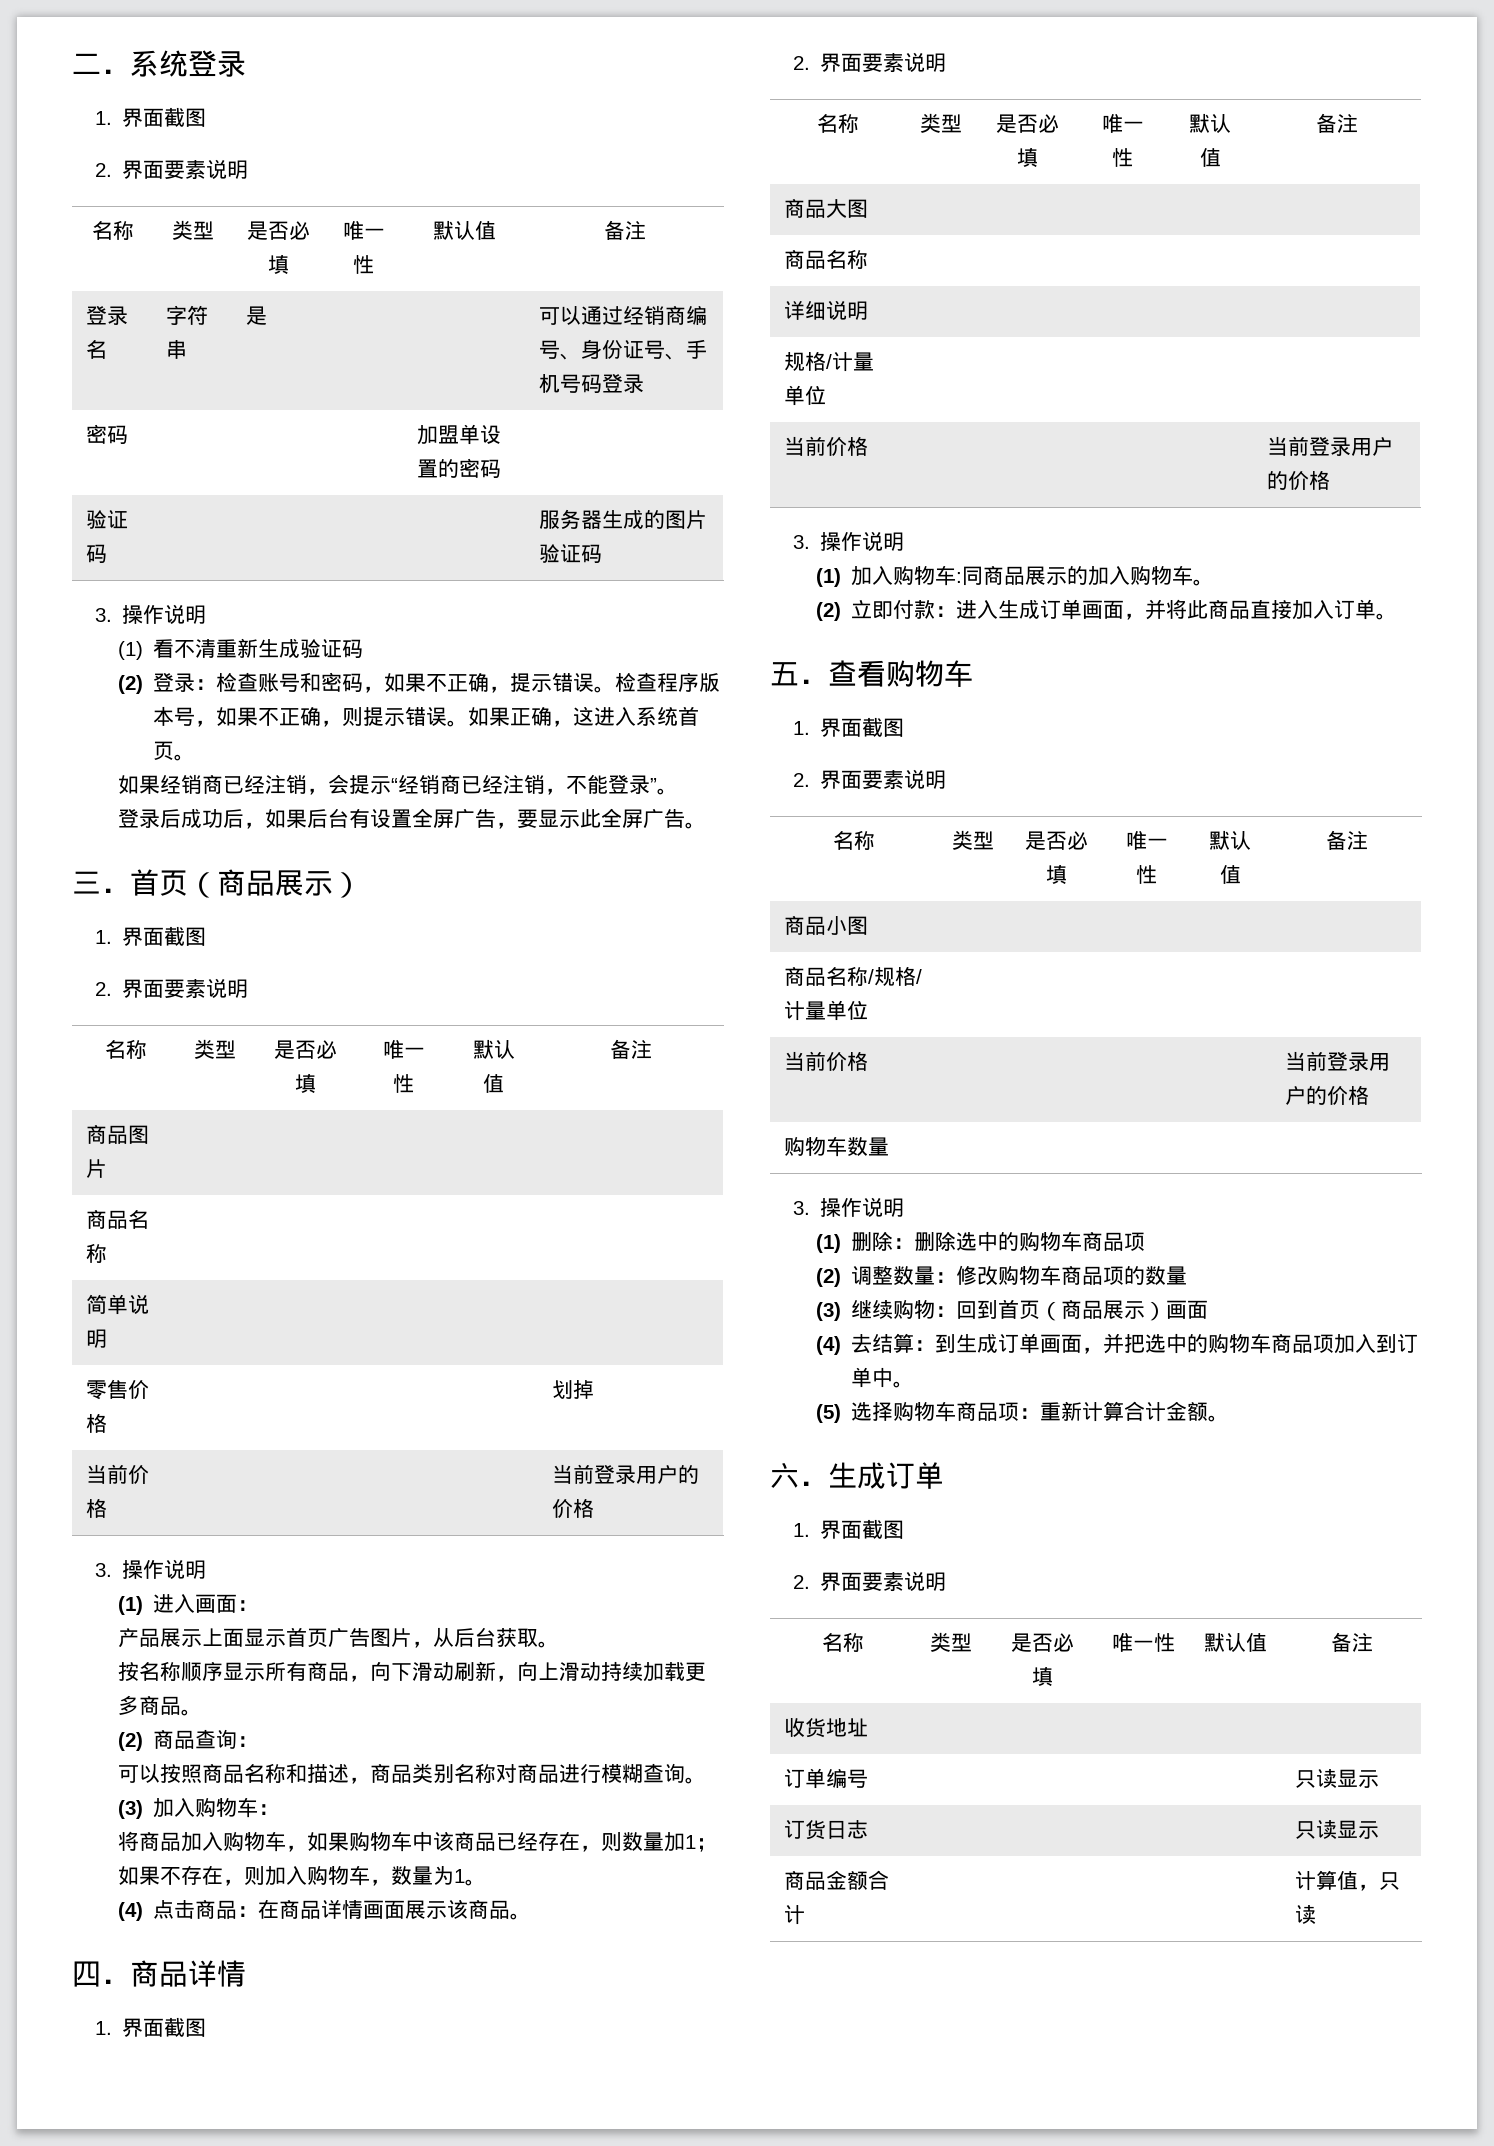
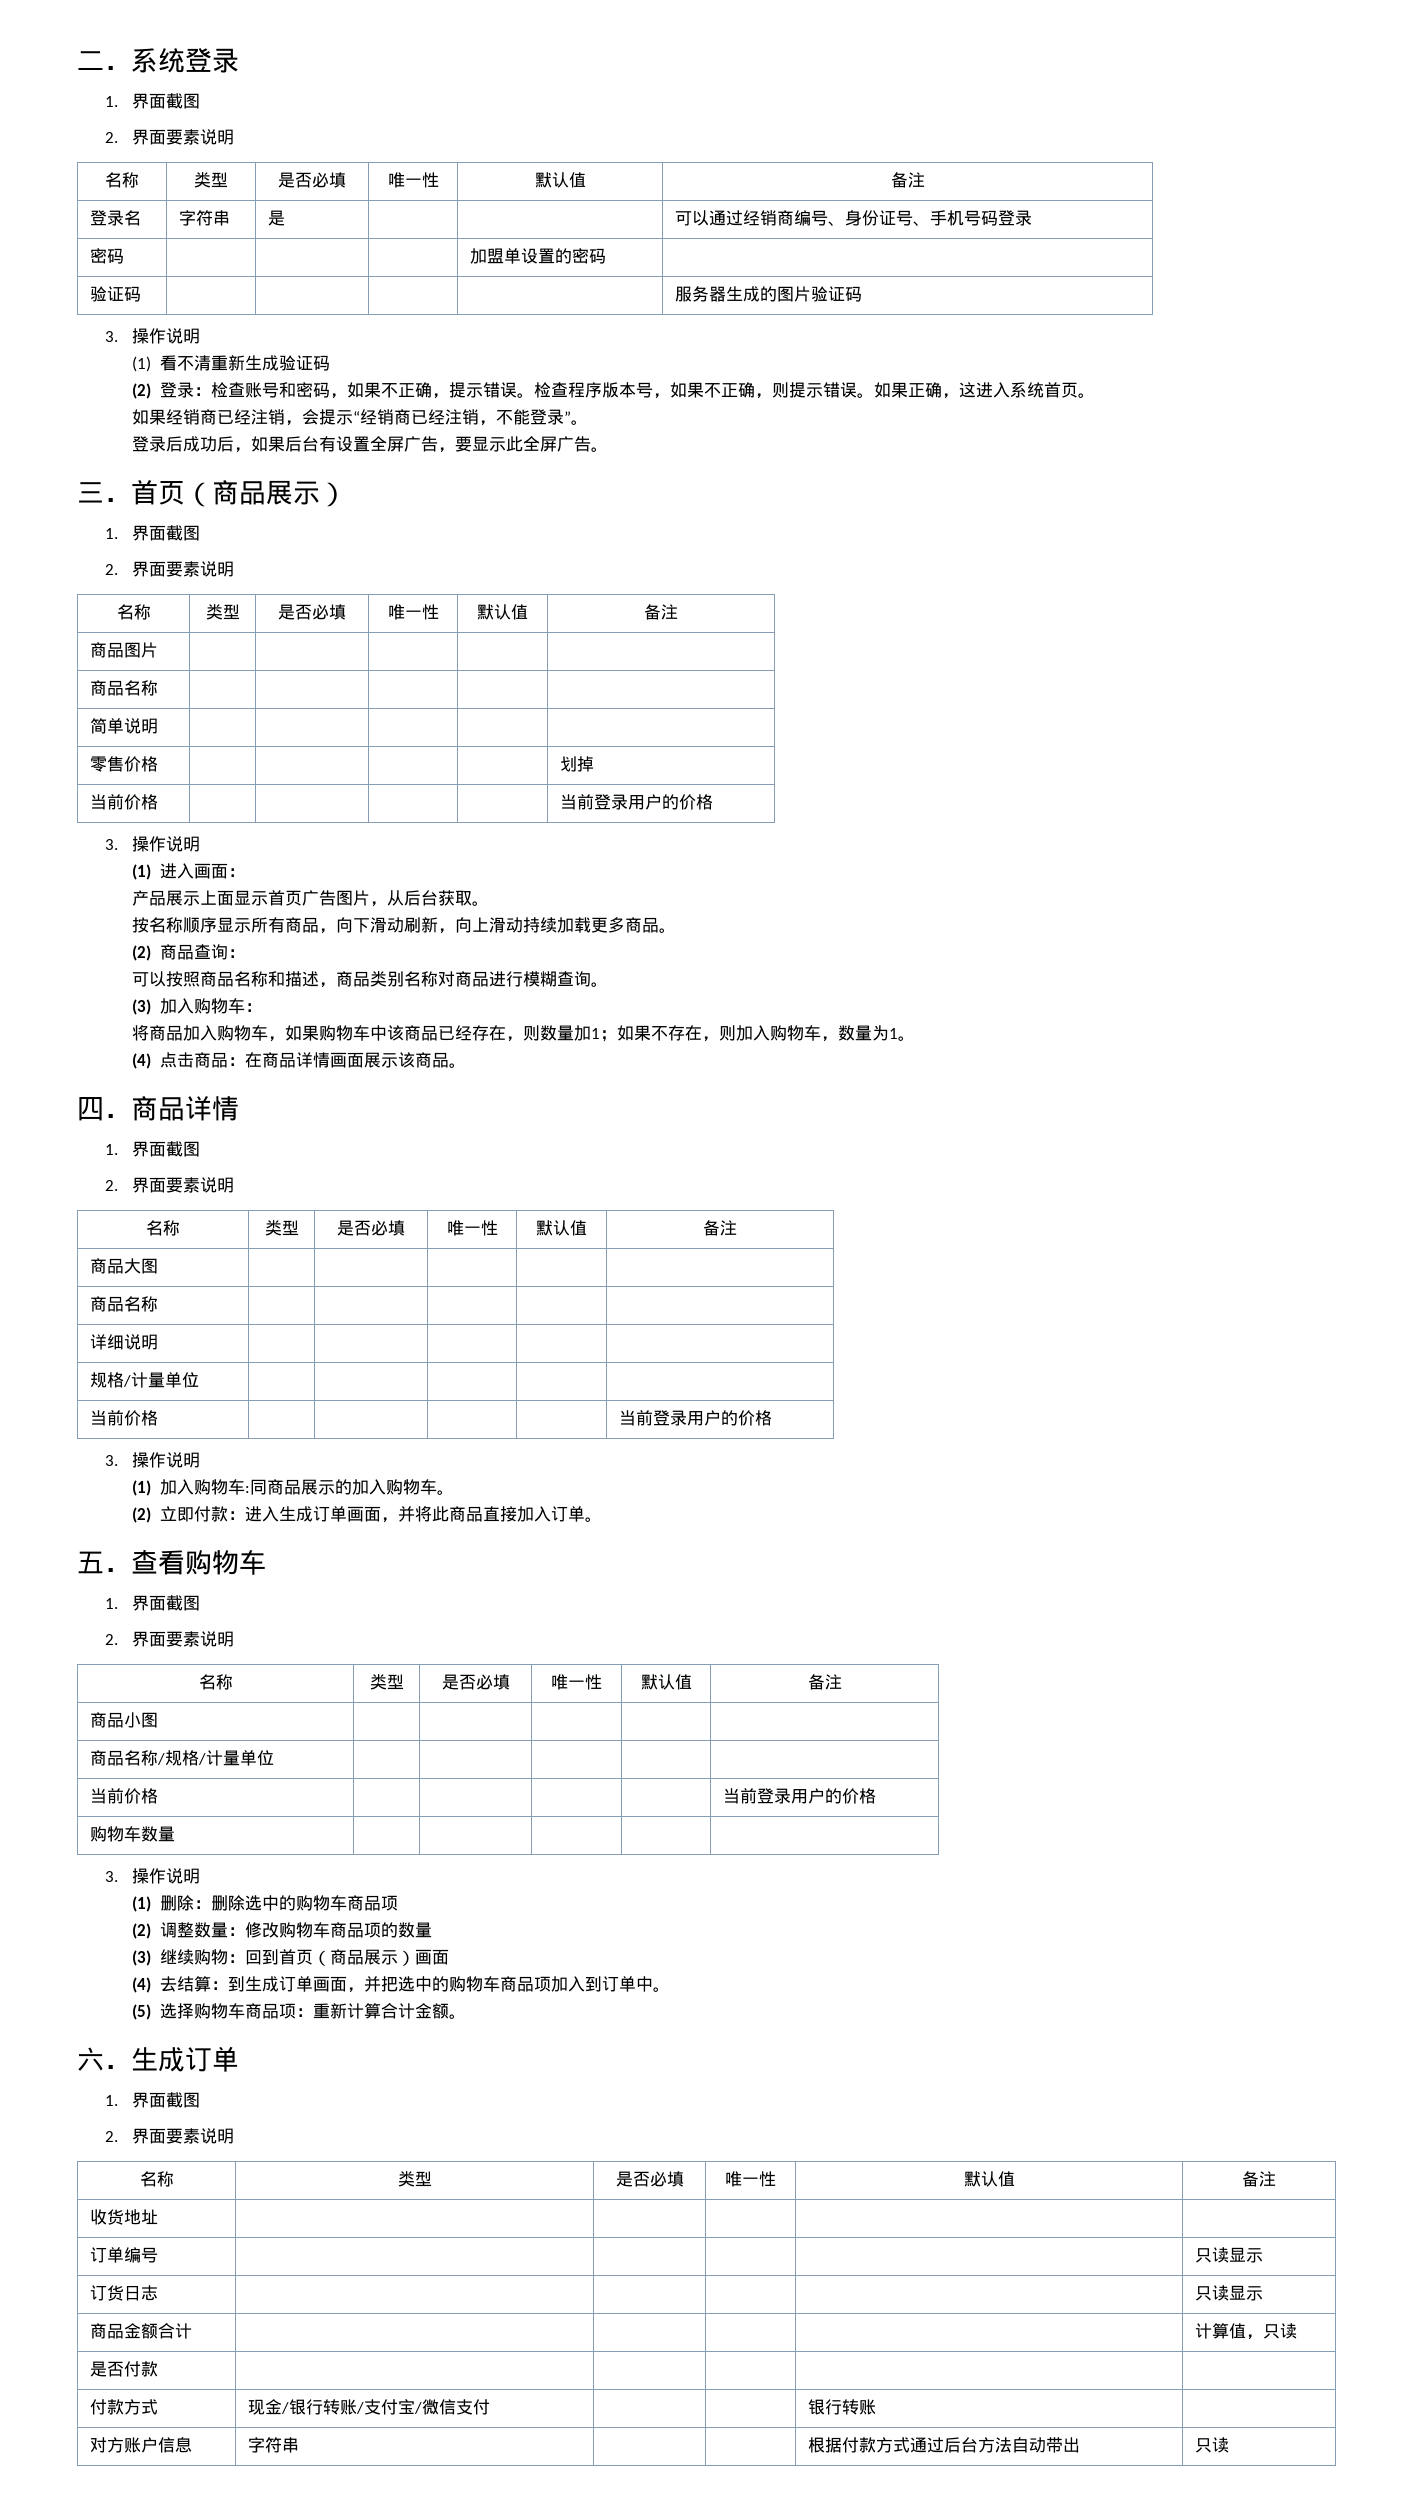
+ 是否付款 | | | | |
+ 付款方式 | 现金/银行转账/支付宝/微信支付 | | | 银行转账 |
+ 对方账户信息 | 字符串 | | | 根据付款方式通过后台方法自动带出 | 只读

